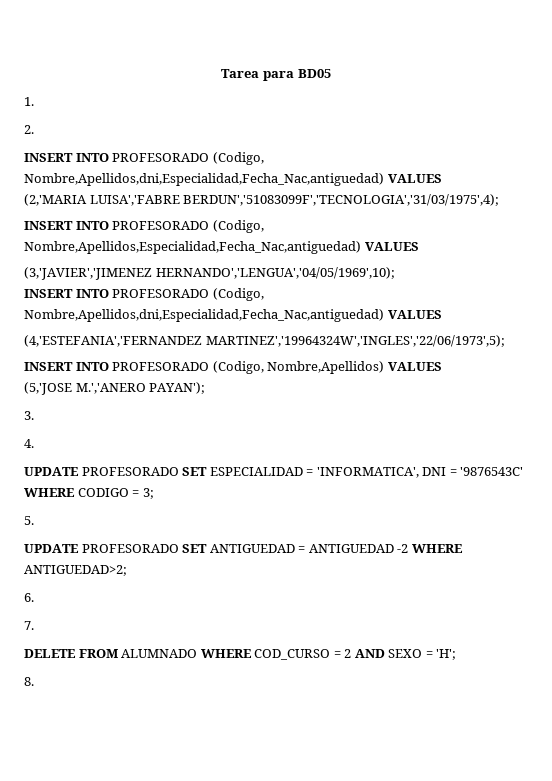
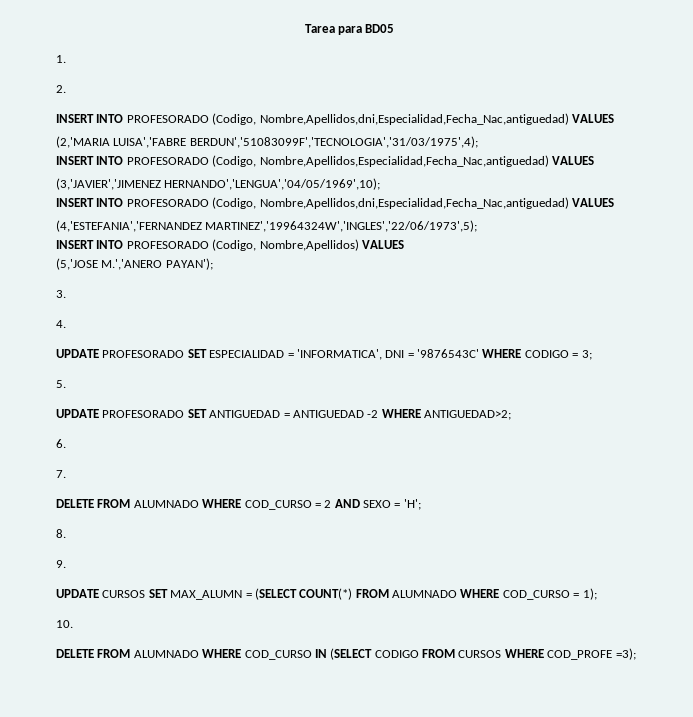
+ 9.
+ UPDATE CURSOS SET MAX_ALUMN = (SELECT COUNT(*) FROM ALUMNADO WHERE COD_CURSO = 1);
+ 10.
+ DELETE FROM ALUMNADO WHERE COD_CURSO IN (SELECT CODIGO FROM CURSOS WHERE COD_PROFE =3);

